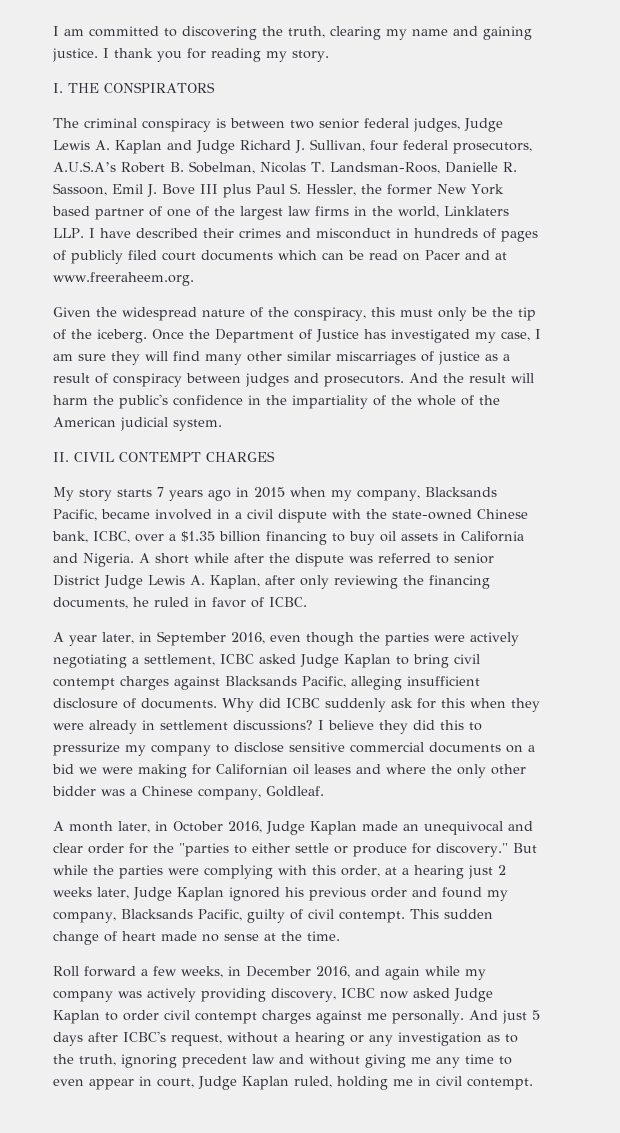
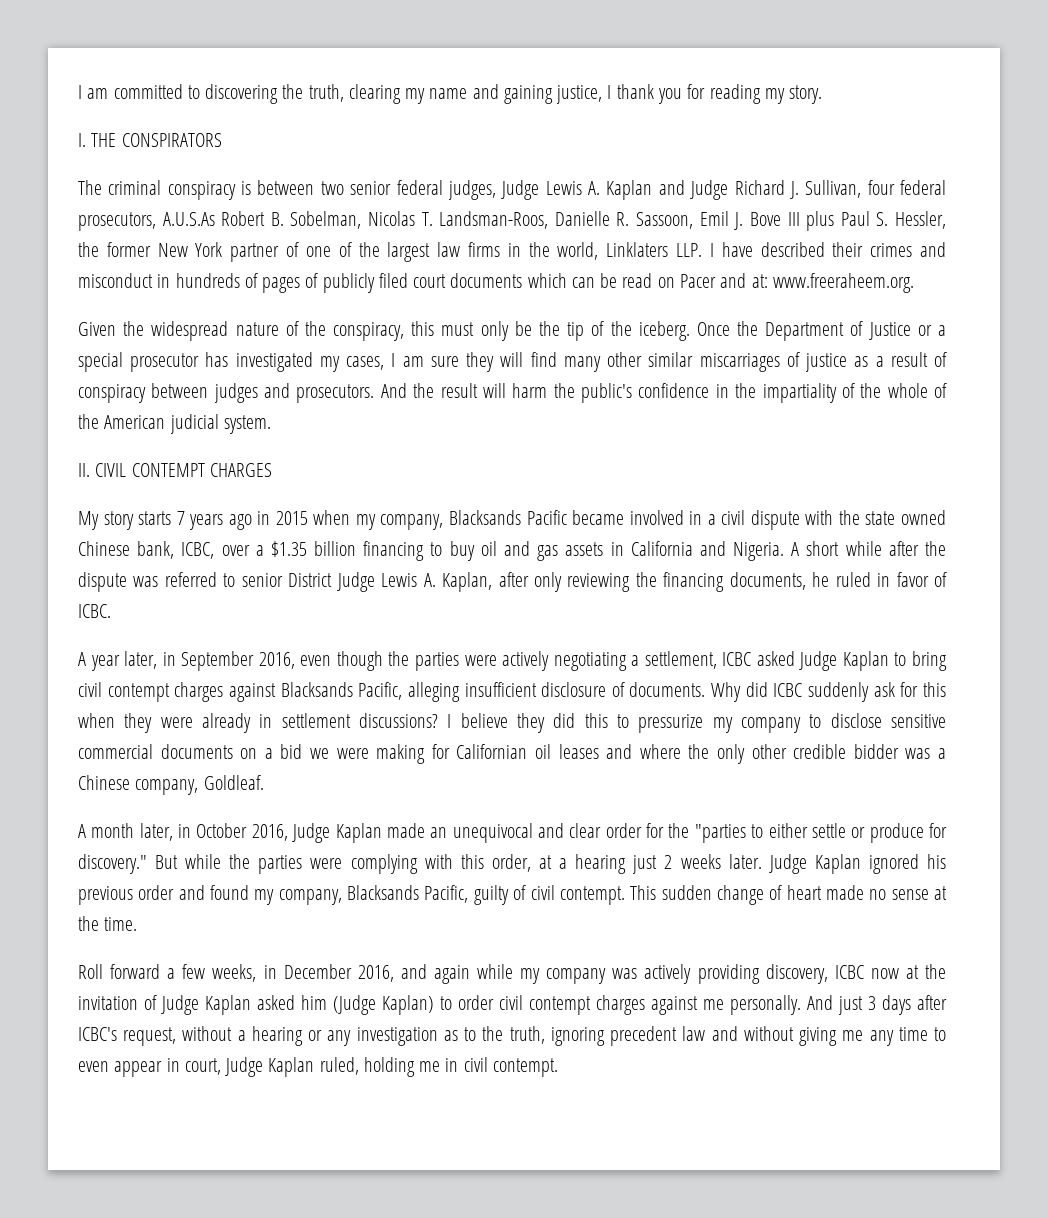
- I am committed to discovering the truth, clearing my name and gaining justice. I thank you for reading my story.
+ I am committed to discovering the truth, clearing my name and gaining justice, I thank you for reading my story.
- The criminal conspiracy is between two senior federal judges, Judge Lewis A. Kaplan and Judge Richard J. Sullivan, four federal prosecutors, A.U.S.A’s Robert B. Sobelman, Nicolas T. Landsman-Roos, Danielle R. Sassoon, Emil J. Bove III plus Paul S. Hessler, the former New York based partner of one of the largest law firms in the world, Linklaters LLP. I have described their crimes and misconduct in hundreds of pages of publicly filed court documents which can be read on Pacer and at www.freeraheem.org.
+ The criminal conspiracy is between two senior federal judges, Judge Lewis A. Kaplan and Judge Richard J. Sullivan, four federal prosecutors, A.U.S.As Robert B. Sobelman, Nicolas T. Landsman-Roos, Danielle R. Sassoon, Emil J. Bove III plus Paul S. Hessler, the former New York partner of one of the largest law firms in the world, Linklaters LLP. I have described their crimes and misconduct in hundreds of pages of publicly filed court documents which can be read on Pacer and at: www.freeraheem.org.
- Once the Department of Justice has investigated my case, I am sure they will find many other similar miscarriages of justice as a result of conspiracy between judges and prosecutors.
+ Once the Department of Justice or a special prosecutor has investigated my cases, I am sure they will find many other similar miscarriages of justice as a result of conspiracy between judges and prosecutors.
- My story starts 7 years ago in 2015 when my company, Blacksands Pacific, became involved in a civil dispute with the state-owned Chinese bank, ICBC, over a $1.35 billion financing to buy oil assets in California and Nigeria.
+ My story starts 7 years ago in 2015 when my company, Blacksands Pacific became involved in a civil dispute with the state owned Chinese bank, ICBC, over a $1.35 billion financing to buy oil and gas assets in California and Nigeria.
- I believe they did this to pressurize my company to disclose sensitive commercial documents on a bid we were making for Californian oil leases and where the only other bidder was a Chinese company, Goldleaf.
+ I believe they did this to pressurize my company to disclose sensitive commercial documents on a bid we were making for Californian oil leases and where the only other credible bidder was a Chinese company, Goldleaf.
- But while the parties were complying with this order, at a hearing just 2 weeks later, Judge Kaplan ignored his previous order and found my company, Blacksands Pacific, guilty of civil contempt.
+ But while the parties were complying with this order, at a hearing just 2 weeks later. Judge Kaplan ignored his previous order and found my company, Blacksands Pacific, guilty of civil contempt.
- Roll forward a few weeks, in December 2016, and again while my company was actively providing discovery, ICBC now asked Judge Kaplan to order civil contempt charges against me personally.
+ Roll forward a few weeks, in December 2016, and again while my company was actively providing discovery, ICBC now at the invitation of Judge Kaplan asked him (Judge Kaplan) to order civil contempt charges against me personally.
- And just 5 days after ICBC's request, without a hearing or any investigation as to the truth, ignoring precedent law and without giving me any time to even appear in court, Judge Kaplan ruled, holding me in civil contempt.
+ And just 3 days after ICBC's request, without a hearing or any investigation as to the truth, ignoring precedent law and without giving me any time to even appear in court, Judge Kaplan ruled, holding me in civil contempt.

